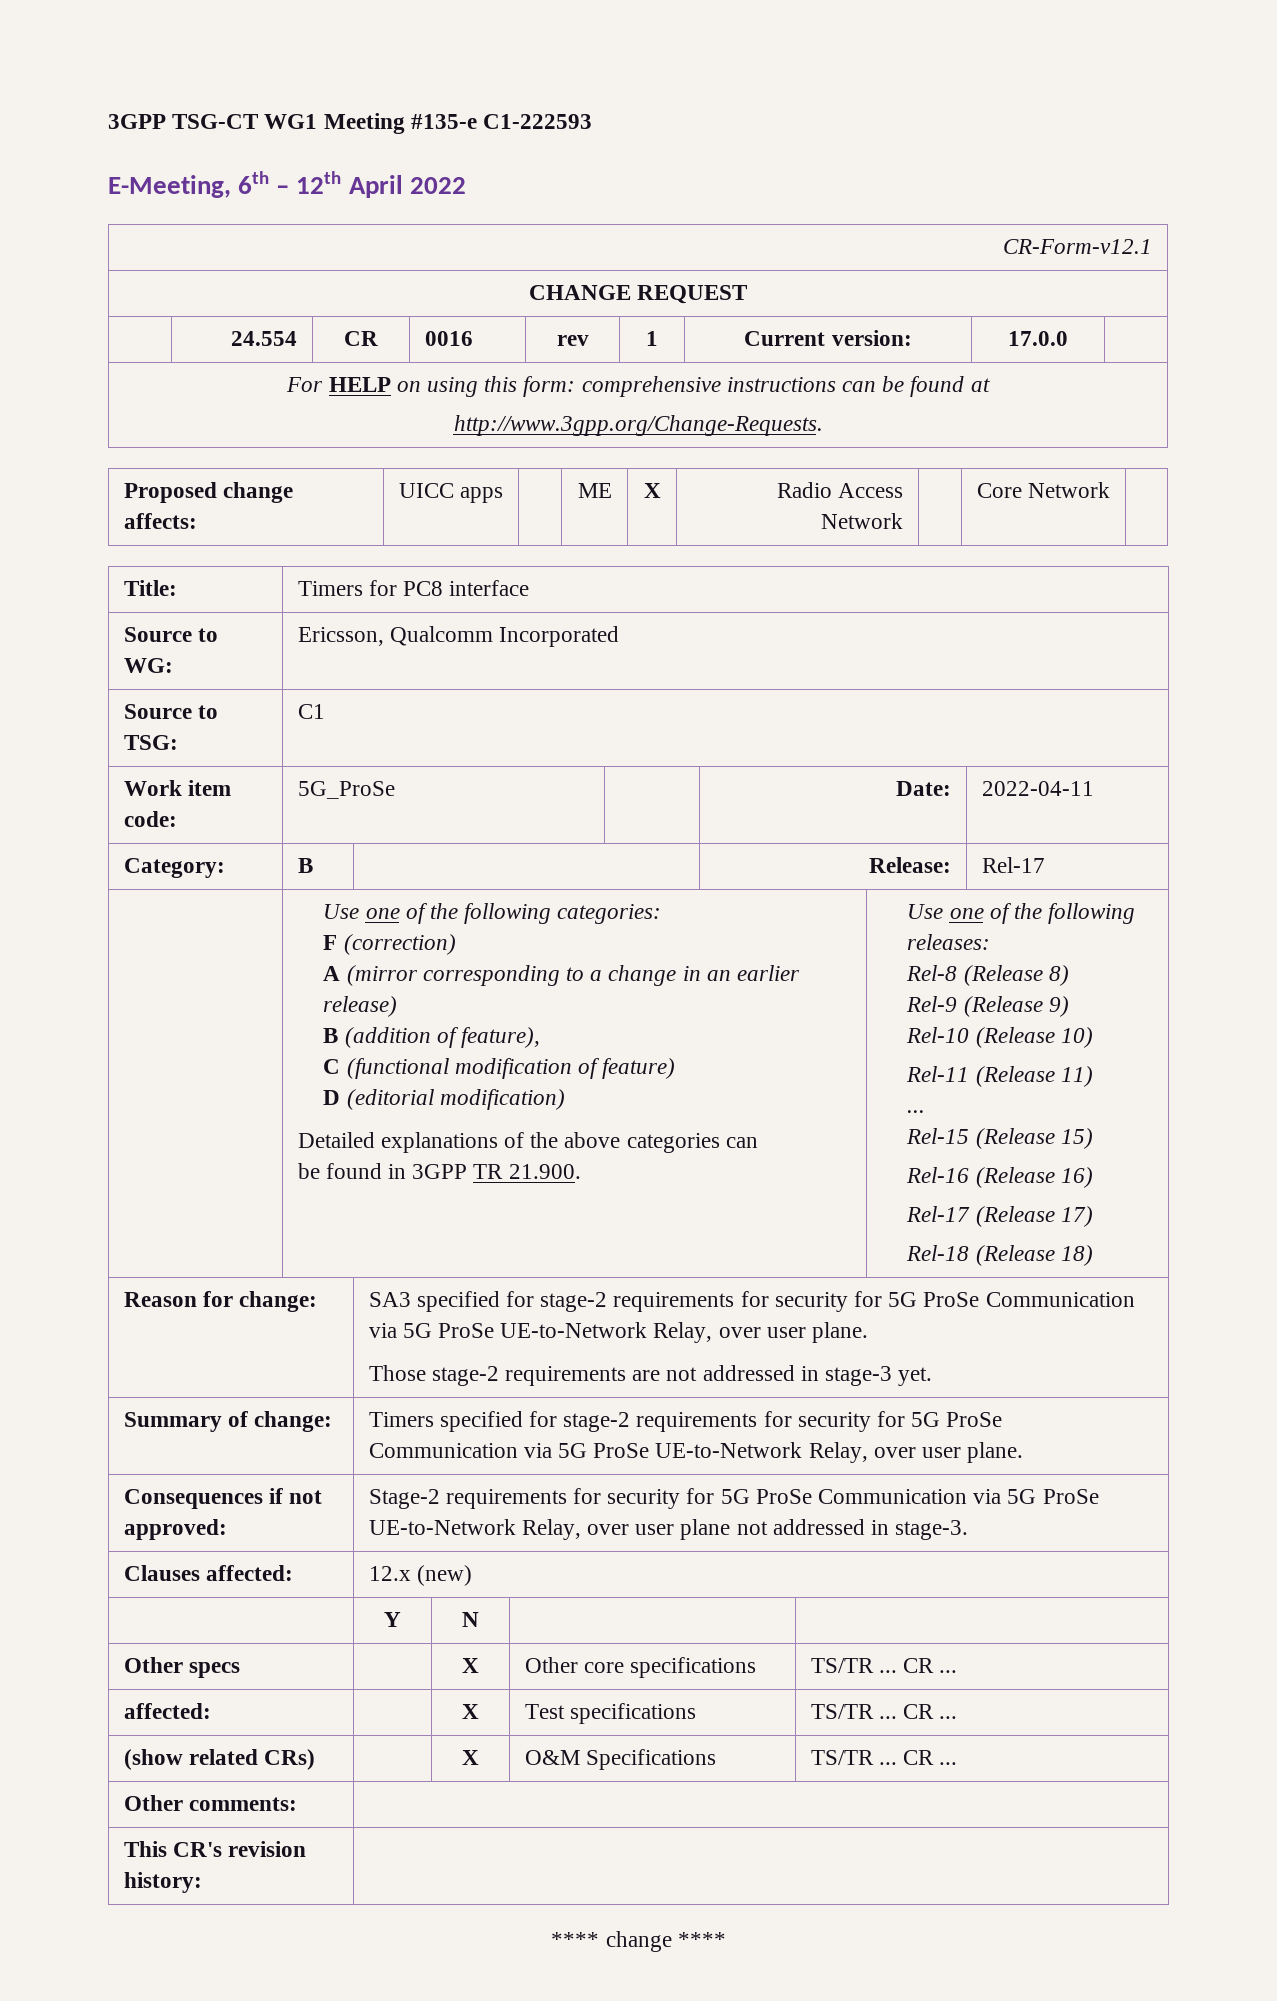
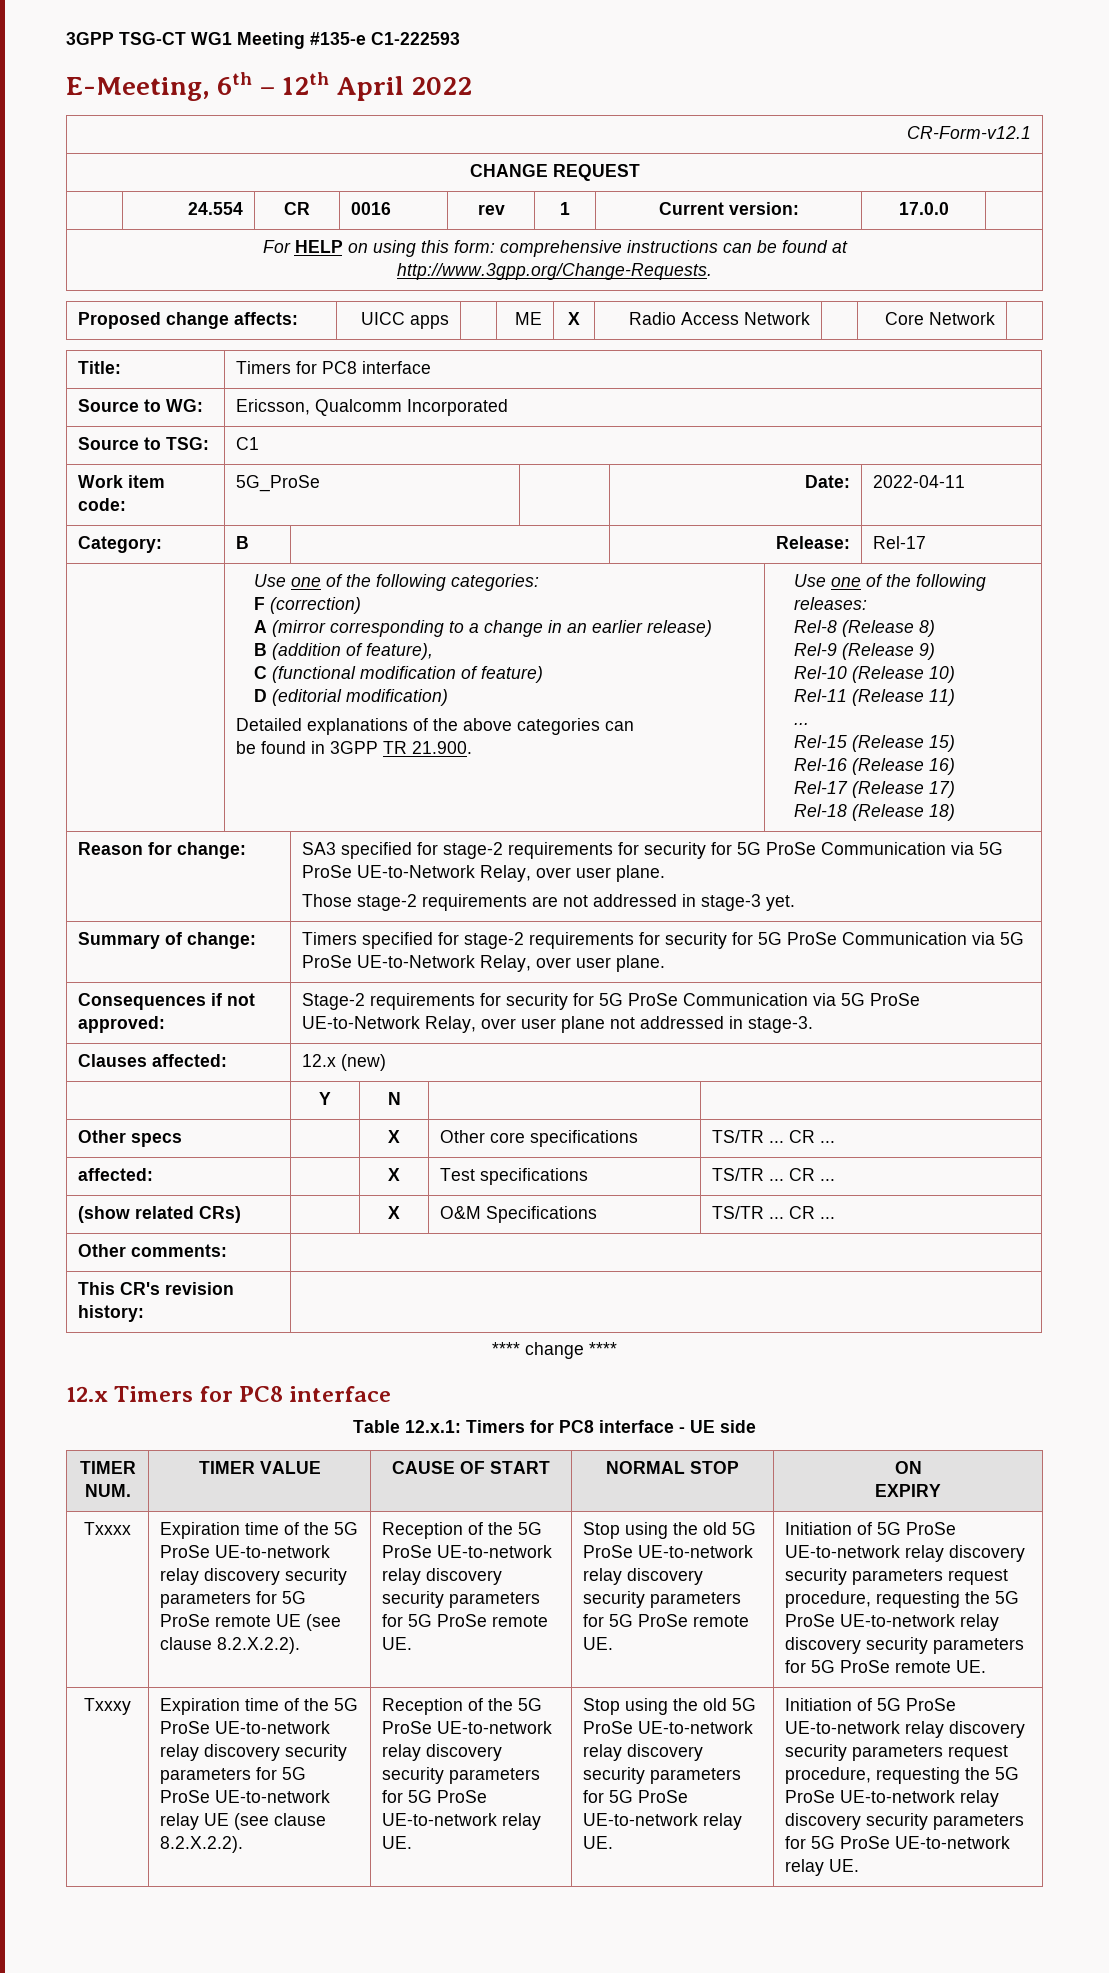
+ 12.x Timers for PC8 interface
+ Table 12.x.1: Timers for PC8 interface - UE side
+ TIMER NUM. | TIMER VALUE | CAUSE OF START | NORMAL STOP | ON
+ EXPIRY
+ Txxxx | Expiration time of the 5G ProSe UE-to-network relay discovery security parameters for 5G ProSe remote UE (see clause 8.2.X.2.2). | Reception of the 5G ProSe UE-to-network relay discovery security parameters for 5G ProSe remote UE. | Stop using the old 5G ProSe UE-to-network relay discovery security parameters for 5G ProSe remote UE. | Initiation of 5G ProSe UE-to-network relay discovery security parameters request procedure, requesting the 5G ProSe UE-to-network relay discovery security parameters for 5G ProSe remote UE.
+ Txxxy | Expiration time of the 5G ProSe UE-to-network relay discovery security parameters for 5G ProSe UE-to-network relay UE (see clause 8.2.X.2.2). | Reception of the 5G ProSe UE-to-network relay discovery security parameters for 5G ProSe UE-to-network relay UE. | Stop using the old 5G ProSe UE-to-network relay discovery security parameters for 5G ProSe UE-to-network relay UE. | Initiation of 5G ProSe UE-to-network relay discovery security parameters request procedure, requesting the 5G ProSe UE-to-network relay discovery security parameters for 5G ProSe UE-to-network relay UE.

